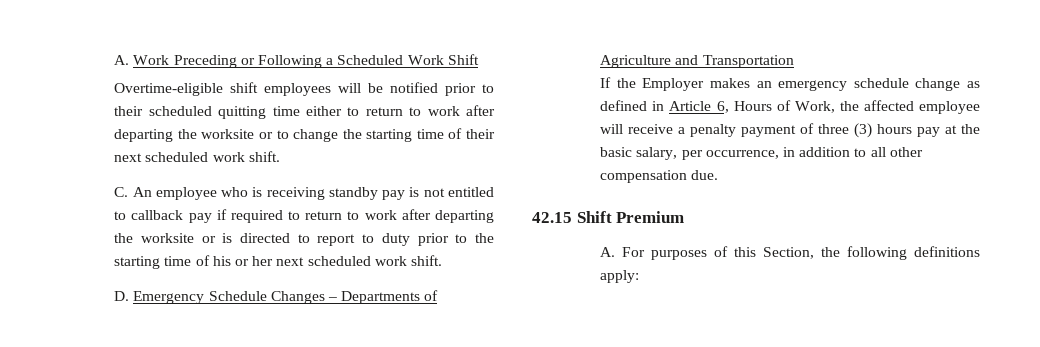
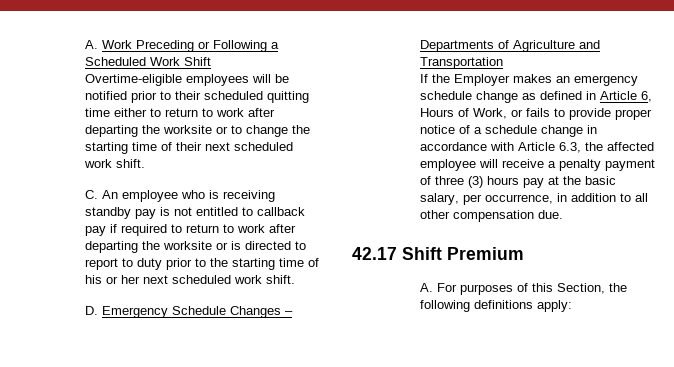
- Overtime-eligible shift employees will be notified prior to their scheduled quitting time either to return to work after departing the worksite or to change the starting time of their next scheduled work shift.
+ Overtime-eligible employees will be notified prior to their scheduled quitting time either to return to work after departing the worksite or to change the starting time of their next scheduled work shift.
- If the Employer makes an emergency schedule change as defined in Article 6, Hours of Work, the affected employee will receive a penalty payment of three (3) hours pay at the basic salary, per occurrence, in addition to all other compensation due.
+ If the Employer makes an emergency schedule change as defined in Article 6, Hours of Work, or fails to provide proper notice of a schedule change in accordance with Article 6.3, the affected employee will receive a penalty payment of three (3) hours pay at the basic salary, per occurrence, in addition to all other compensation due.
- 42.15 Shift Premium
+ 42.17 Shift Premium

